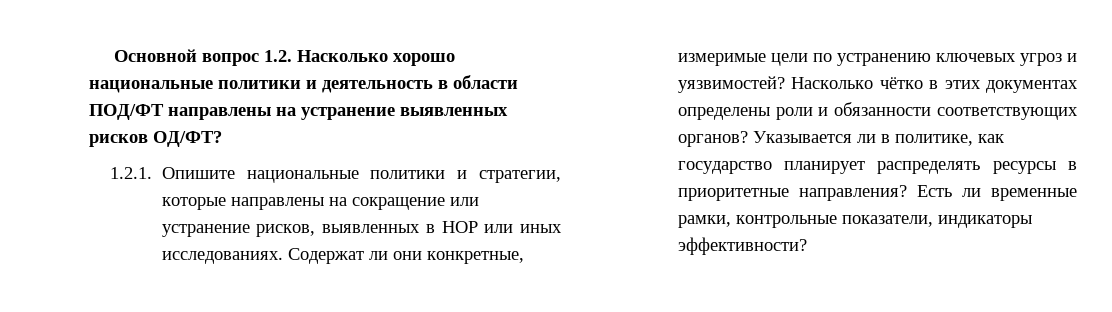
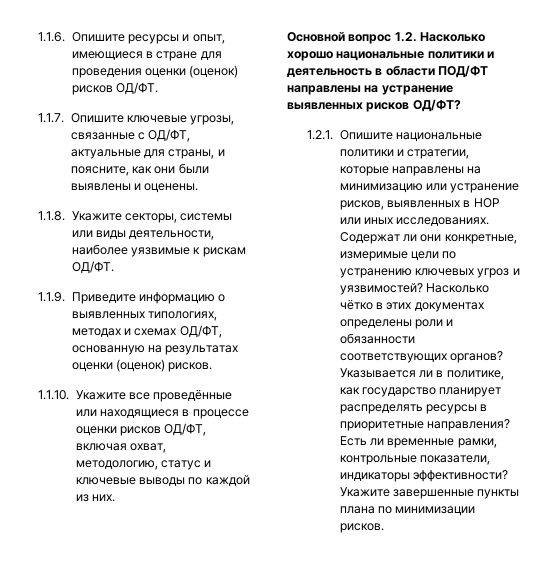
+ 1.1.6. Опишите ресурсы и опыт, имеющиеся в стране для проведения оценки (оценок) рисков ОД/ФТ.
+ 1.1.7. Опишите ключевые угрозы, связанные с ОД/ФТ, актуальные для страны, и поясните, как они были выявлены и оценены.
+ 1.1.8. Укажите секторы, системы или виды деятельности, наиболее уязвимые к рискам ОД/ФТ.
+ 1.1.9. Приведите информацию о выявленных типологиях, методах и схемах ОД/ФТ, основанную на результатах оценки (оценок) рисков.
+ 1.1.10. Укажите все проведённые или находящиеся в процессе оценки рисков ОД/ФТ, включая охват, методологию, статус и ключевые выводы по каждой из них.
- 1.2.1. Опишите национальные политики и стратегии, которые направлены на сокращение или устранение рисков, выявленных в НОР или иных исследованиях.
+ 1.2.1. Опишите национальные политики и стратегии, которые направлены на минимизацию или устранение рисков, выявленных в НОР или иных исследованиях.
+ Укажите завершенные пункты плана по минимизации рисков.

